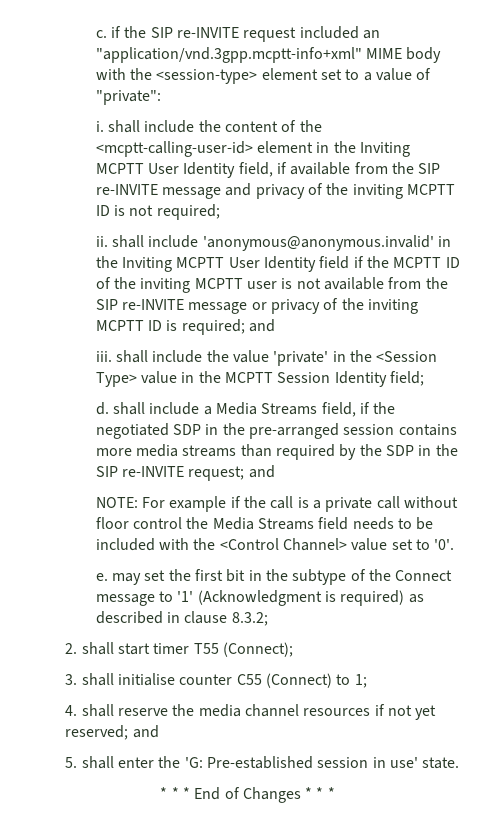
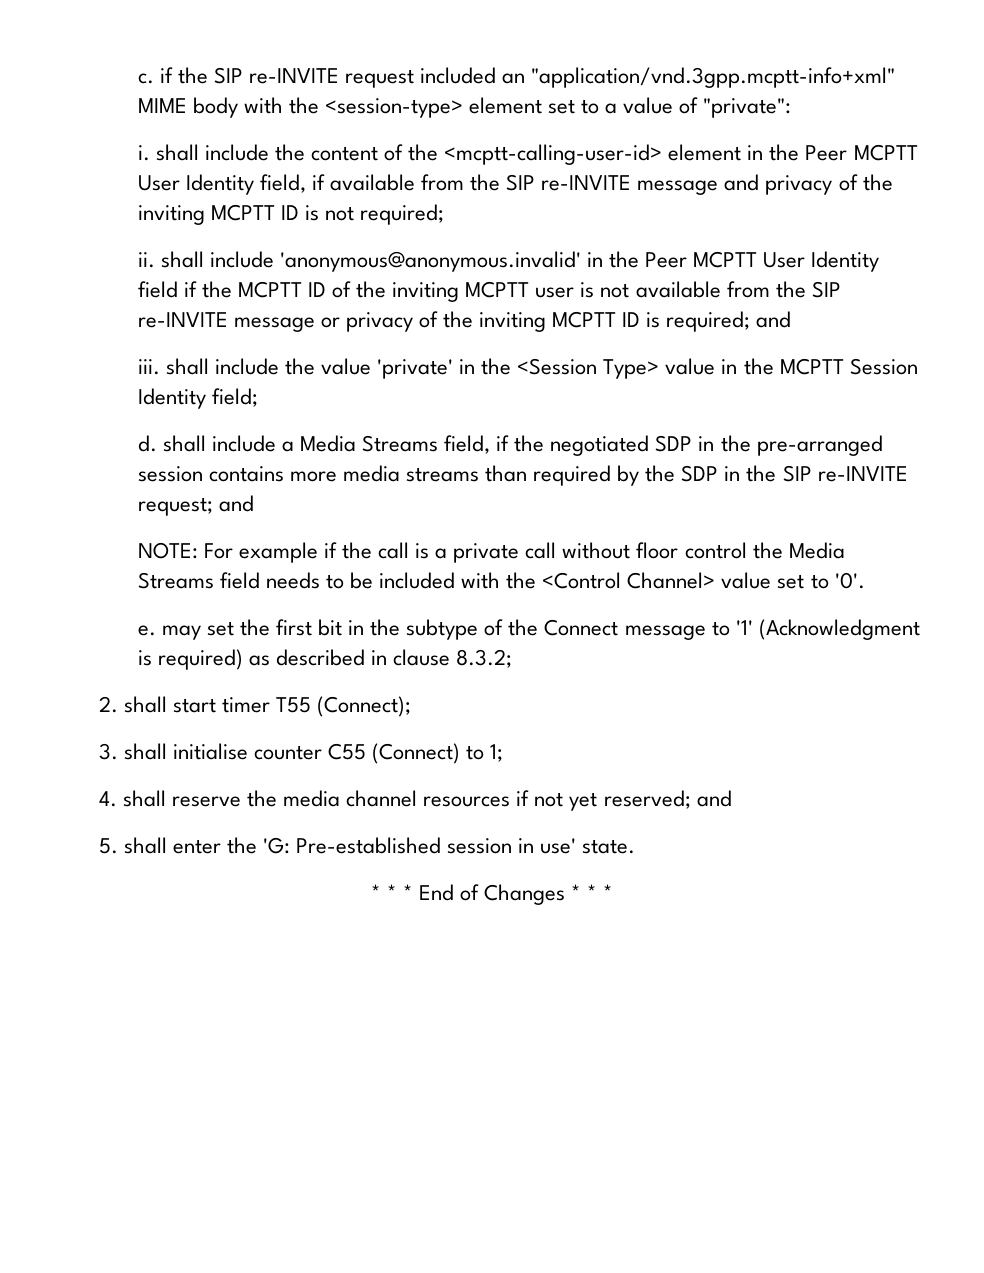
- i. shall include the content of the <mcptt-calling-user-id> element in the Inviting MCPTT User Identity field, if available from the SIP re-INVITE message and privacy of the inviting MCPTT ID is not required;
+ i. shall include the content of the <mcptt-calling-user-id> element in the Peer MCPTT User Identity field, if available from the SIP re-INVITE message and privacy of the inviting MCPTT ID is not required;
- ii. shall include 'anonymous@anonymous.invalid' in the Inviting MCPTT User Identity field if the MCPTT ID of the inviting MCPTT user is not available from the SIP re-INVITE message or privacy of the inviting MCPTT ID is required; and
+ ii. shall include 'anonymous@anonymous.invalid' in the Peer MCPTT User Identity field if the MCPTT ID of the inviting MCPTT user is not available from the SIP re-INVITE message or privacy of the inviting MCPTT ID is required; and

